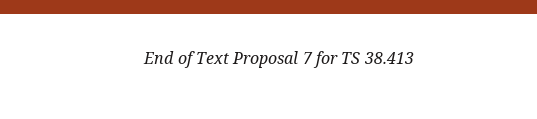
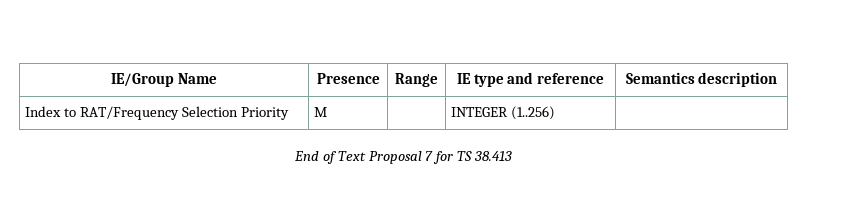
+ IE/Group Name | Presence | Range | IE type and reference | Semantics description
+ Index to RAT/Frequency Selection Priority | M | | INTEGER (1..256) |

